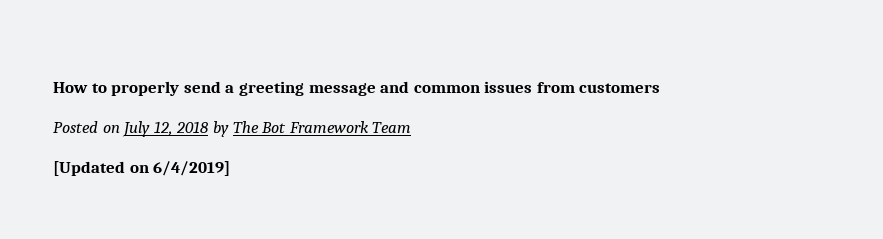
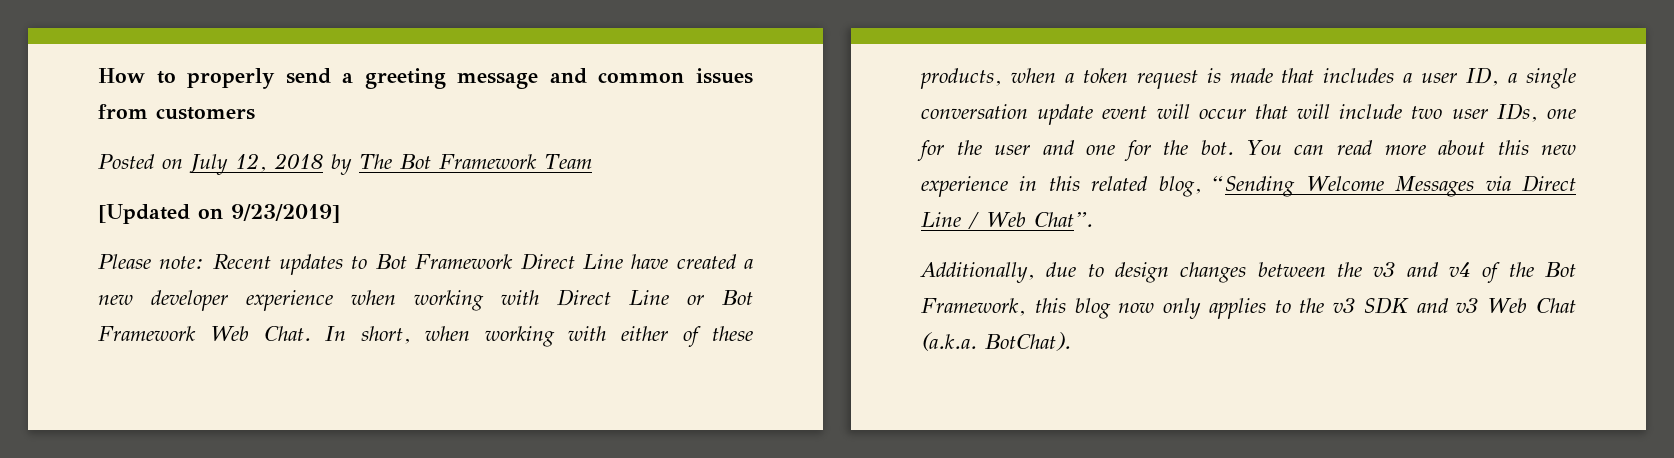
- [Updated on 6/4/2019]
+ [Updated on 9/23/2019]
+ Please note: Recent updates to Bot Framework Direct Line have created a new developer experience when working with Direct Line or Bot Framework Web Chat. In short, when working with either of these products, when a token request is made that includes a user ID, a single conversation update event will occur that will include two user IDs, one for the user and one for the bot. You can read more about this new experience in this related blog, “Sending Welcome Messages via Direct Line / Web Chat”.
+ Additionally, due to design changes between the v3 and v4 of the Bot Framework, this blog now only applies to the v3 SDK and v3 Web Chat (a.k.a. BotChat).

